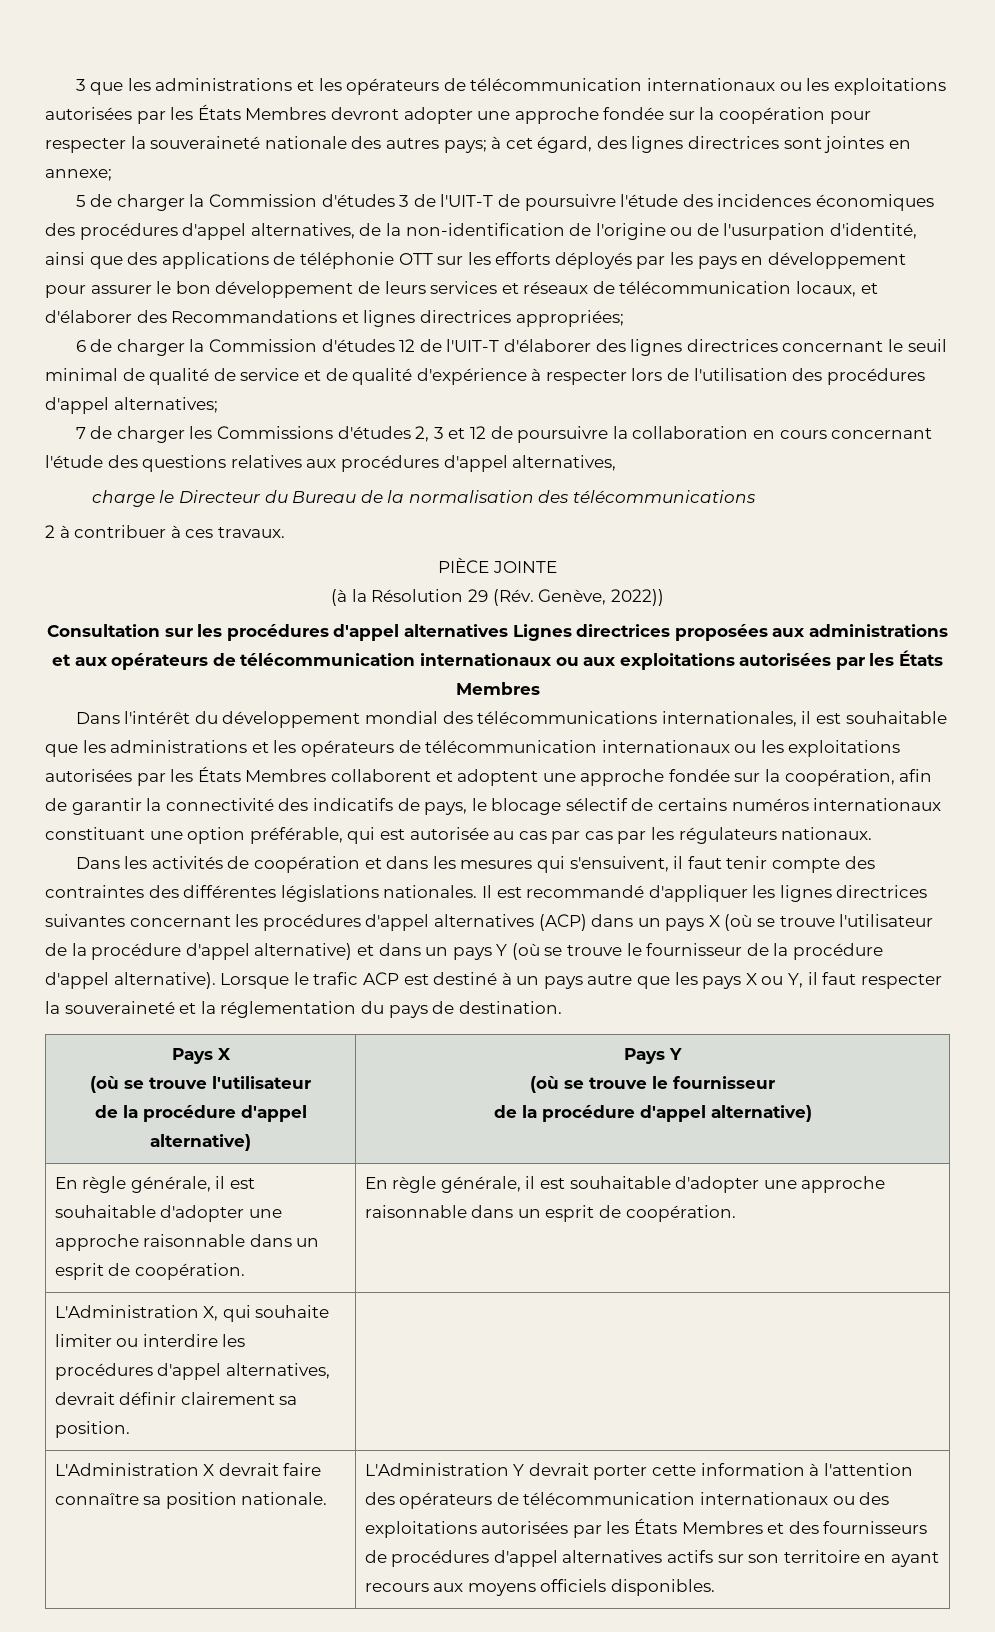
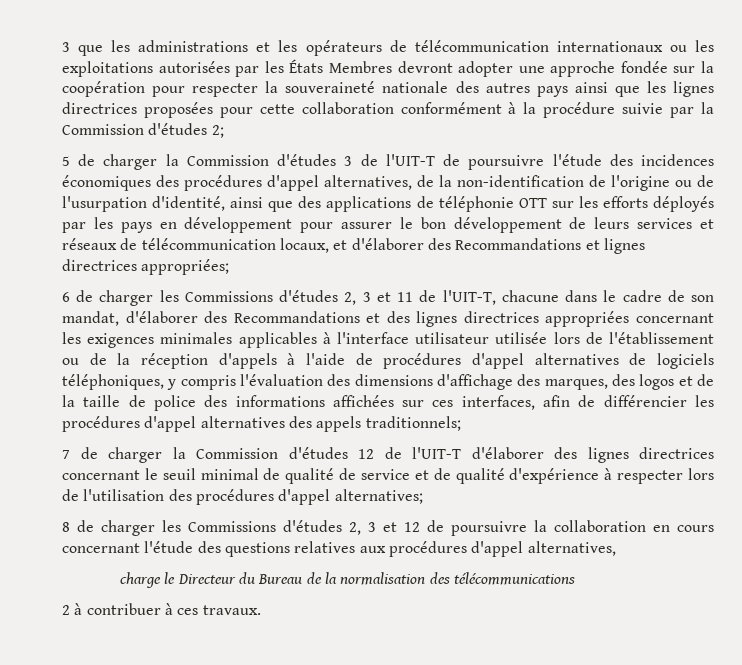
- 3 que les administrations et les opérateurs de télécommunication internationaux ou les exploitations autorisées par les États Membres devront adopter une approche fondée sur la coopération pour respecter la souveraineté nationale des autres pays; à cet égard, des lignes directrices sont jointes en annexe;
+ 3 que les administrations et les opérateurs de télécommunication internationaux ou les exploitations autorisées par les États Membres devront adopter une approche fondée sur la coopération pour respecter la souveraineté nationale des autres pays ainsi que les lignes directrices proposées pour cette collaboration conformément à la procédure suivie par la Commission d'études 2;
- 6 de charger la Commission d'études 12 de l'UIT-T d'élaborer des lignes directrices concernant le seuil minimal de qualité de service et de qualité d'expérience à respecter lors de l'utilisation des procédures d'appel alternatives;
+ 6 de charger les Commissions d'études 2, 3 et 11 de l'UIT-T, chacune dans le cadre de son mandat, d'élaborer des Recommandations et des lignes directrices appropriées concernant les exigences minimales applicables à l'interface utilisateur utilisée lors de l'établissement ou de la réception d'appels à l'aide de procédures d'appel alternatives de logiciels téléphoniques, y compris l'évaluation des dimensions d'affichage des marques, des logos et de la taille de police des informations affichées sur ces interfaces, afin de différencier les procédures d'appel alternatives des appels traditionnels;
+ 7 de charger la Commission d'études 12 de l'UIT-T d'élaborer des lignes directrices concernant le seuil minimal de qualité de service et de qualité d'expérience à respecter lors de l'utilisation des procédures d'appel alternatives;
- 7 de charger les Commissions d'études 2, 3 et 12 de poursuivre la collaboration en cours concernant l'étude des questions relatives aux procédures d'appel alternatives,
+ 8 de charger les Commissions d'études 2, 3 et 12 de poursuivre la collaboration en cours concernant l'étude des questions relatives aux procédures d'appel alternatives,
- PIÈCE JOINTE
- (à la Résolution 29 (Rév. Genève, 2022))
- Consultation sur les procédures d'appel alternatives Lignes directrices proposées aux administrations et aux opérateurs de télécommunication internationaux ou aux exploitations autorisées par les États Membres
- Dans l'intérêt du développement mondial des télécommunications internationales, il est souhaitable que les administrations et les opérateurs de télécommunication internationaux ou les exploitations autorisées par les États Membres collaborent et adoptent une approche fondée sur la coopération, afin de garantir la connectivité des indicatifs de pays, le blocage sélectif de certains numéros internationaux constituant une option préférable, qui est autorisée au cas par cas par les régulateurs nationaux.
- Dans les activités de coopération et dans les mesures qui s'ensuivent, il faut tenir compte des contraintes des différentes législations nationales. Il est recommandé d'appliquer les lignes directrices suivantes concernant les procédures d'appel alternatives (ACP) dans un pays X (où se trouve l'utilisateur de la procédure d'appel alternative) et dans un pays Y (où se trouve le fournisseur de la procédure d'appel alternative). Lorsque le trafic ACP est destiné à un pays autre que les pays X ou Y, il faut respecter la souveraineté et la réglementation du pays de destination.
- Pays X
- (où se trouve l'utilisateur
- de la procédure d'appel alternative) | Pays Y
- (où se trouve le fournisseur
- de la procédure d'appel alternative)
- En règle générale, il est souhaitable d'adopter une approche raisonnable dans un esprit de coopération. | En règle générale, il est souhaitable d'adopter une approche raisonnable dans un esprit de coopération.
- L'Administration X, qui souhaite limiter ou interdire les procédures d'appel alternatives, devrait définir clairement sa position. |
- L'Administration X devrait faire connaître sa position nationale. | L'Administration Y devrait porter cette information à l'attention des opérateurs de télécommunication internationaux ou des exploitations autorisées par les États Membres et des fournisseurs de procédures d'appel alternatives actifs sur son territoire en ayant recours aux moyens officiels disponibles.

